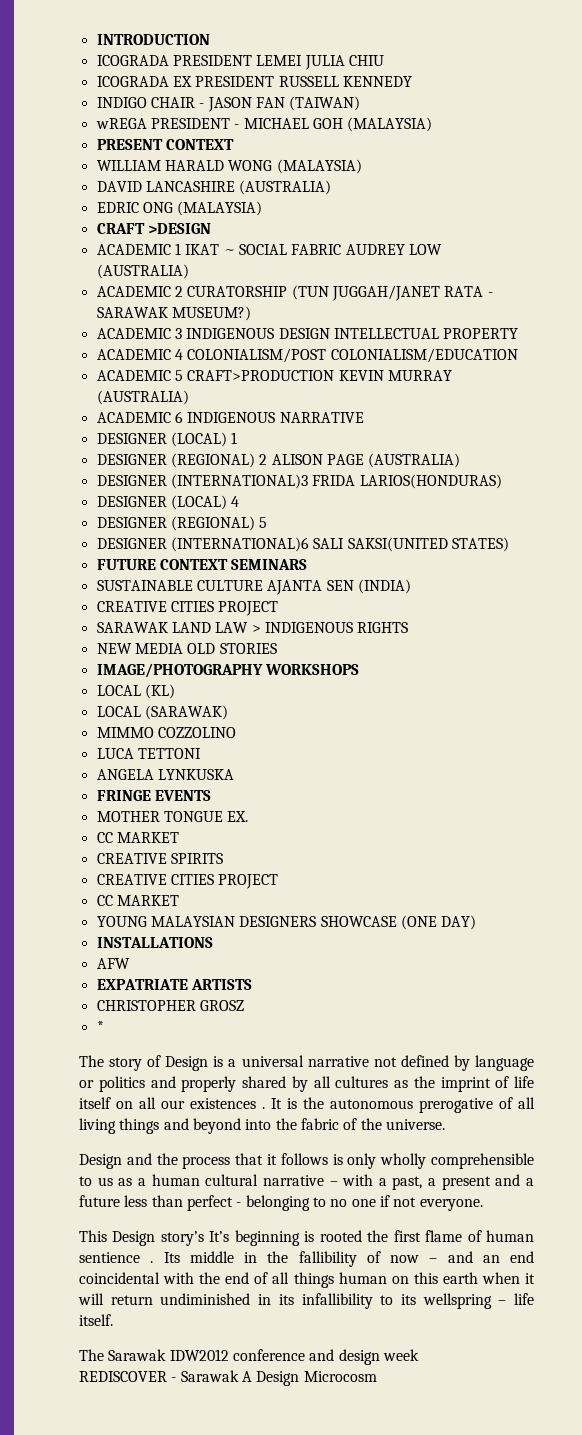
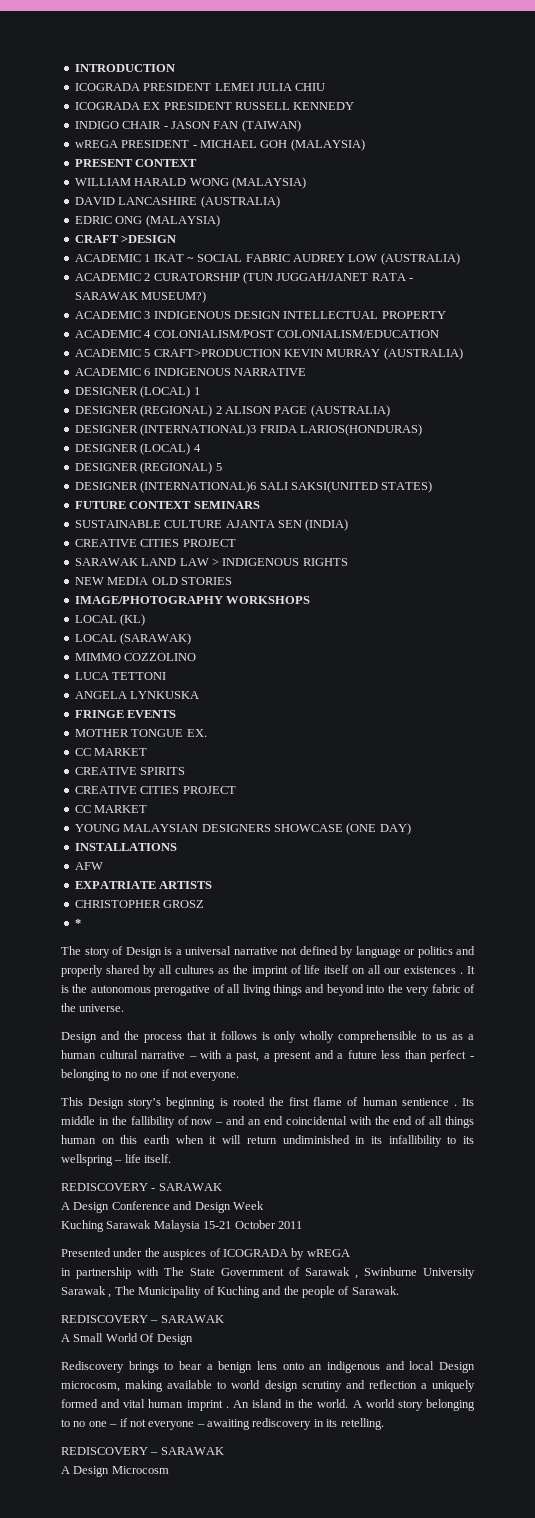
- It is the autonomous prerogative of all living things and beyond into the fabric of the universe.
+ It is the autonomous prerogative of all living things and beyond into the very fabric of the universe.
- This Design story’s It’s beginning is rooted the first flame of human sentience .
+ This Design story’s beginning is rooted the first flame of human sentience .
  Its middle in the fallibility of now – and an end coincidental with the end of all things human on this earth when it will return undiminished in its infallibility to its wellspring – life itself.
- The Sarawak IDW2012 conference and design week
- REDISCOVER - Sarawak A Design Microcosm
+ REDISCOVERY - SARAWAK
+ A Design Conference and Design Week
+ Kuching Sarawak Malaysia 15-21 October 2011
+ Presented under the auspices of ICOGRADA by wREGA
+ in partnership with The State Government of Sarawak , Swinburne University Sarawak , The Municipality of Kuching and the people of Sarawak.
+ REDISCOVERY – SARAWAK
+ A Small World Of Design
+ Rediscovery brings to bear a benign lens onto an indigenous and local Design microcosm, making available to world design scrutiny and reflection a uniquely formed and vital human imprint . An island in the world. A world story belonging to no one – if not everyone – awaiting rediscovery in its retelling.
+ REDISCOVERY – SARAWAK
+ A Design Microcosm

